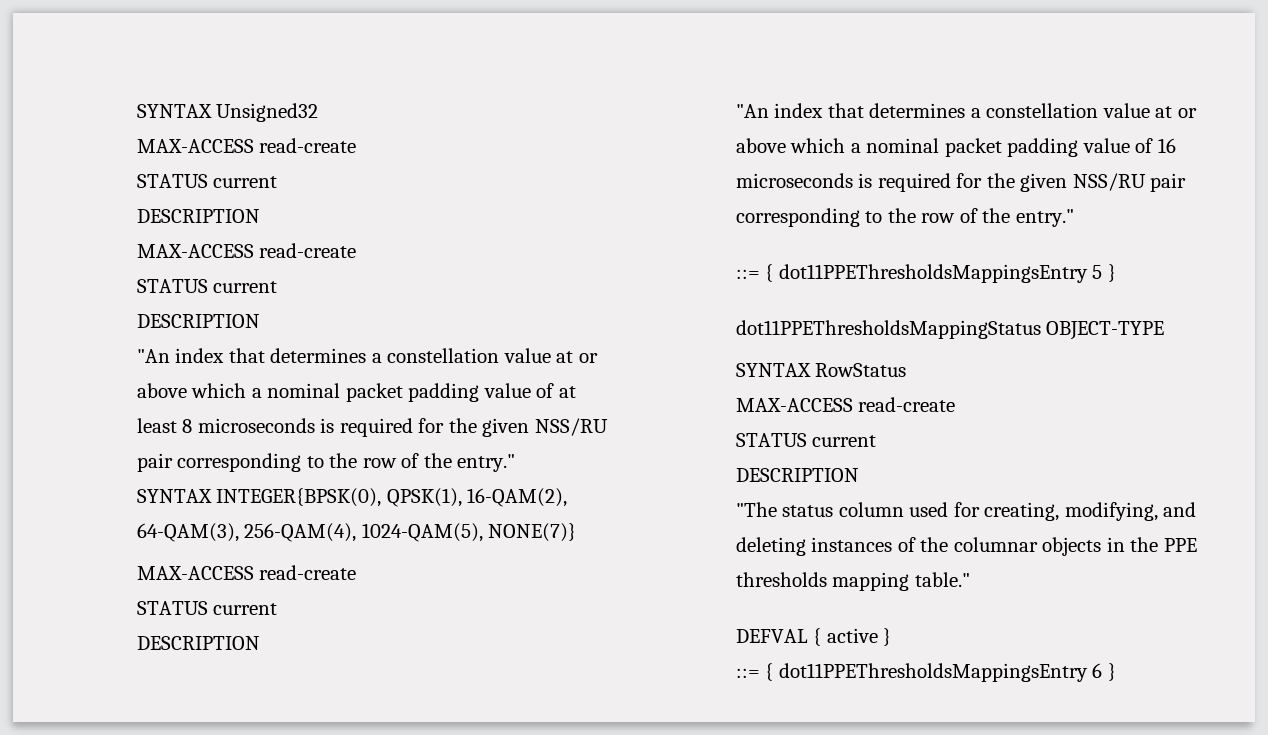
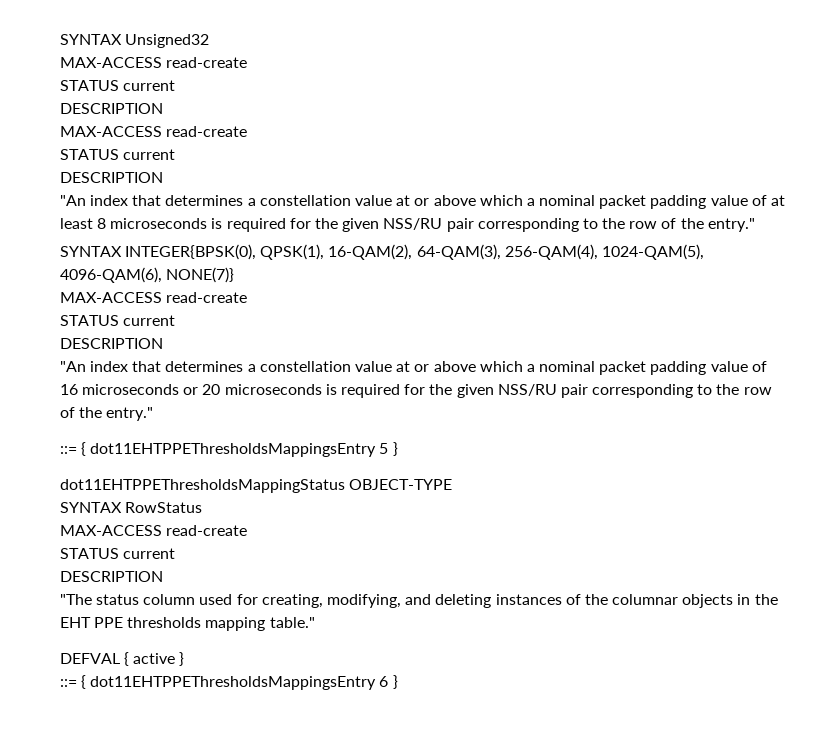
- SYNTAX INTEGER{BPSK(0), QPSK(1), 16-QAM(2), 64-QAM(3), 256-QAM(4), 1024-QAM(5), NONE(7)}
+ SYNTAX INTEGER{BPSK(0), QPSK(1), 16-QAM(2), 64-QAM(3), 256-QAM(4), 1024-QAM(5), 4096-QAM(6), NONE(7)}
- "An index that determines a constellation value at or above which a nominal packet padding value of 16 microseconds is required for the given NSS/RU pair corresponding to the row of the entry."
+ "An index that determines a constellation value at or above which a nominal packet padding value of 16 microseconds or 20 microseconds is required for the given NSS/RU pair corresponding to the row of the entry."
- ::= { dot11PPEThresholdsMappingsEntry 5 }
+ ::= { dot11EHTPPEThresholdsMappingsEntry 5 }
- dot11PPEThresholdsMappingStatus OBJECT-TYPE
+ dot11EHTPPEThresholdsMappingStatus OBJECT-TYPE
- "The status column used for creating, modifying, and deleting instances of the columnar objects in the PPE thresholds mapping table."
+ "The status column used for creating, modifying, and deleting instances of the columnar objects in the EHT PPE thresholds mapping table."
- ::= { dot11PPEThresholdsMappingsEntry 6 }
+ ::= { dot11EHTPPEThresholdsMappingsEntry 6 }

